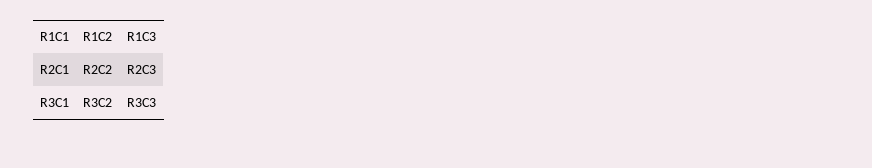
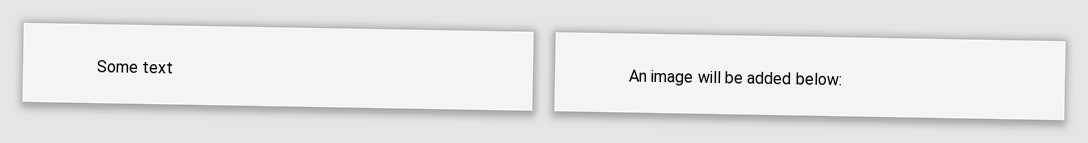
- R1C1 | R1C2 | R1C3
- R2C1 | R2C2 | R2C3
- R3C1 | R3C2 | R3C3
+ Some text
+ An image will be added below:

